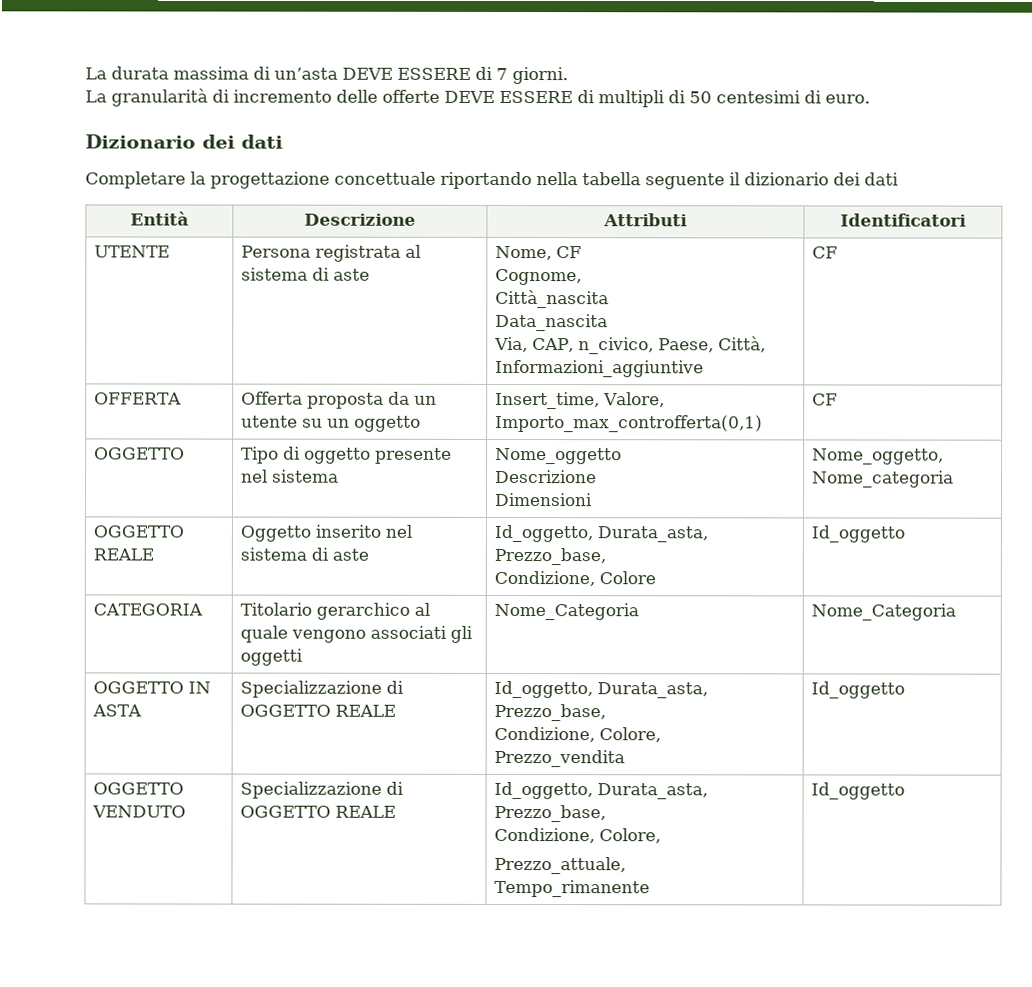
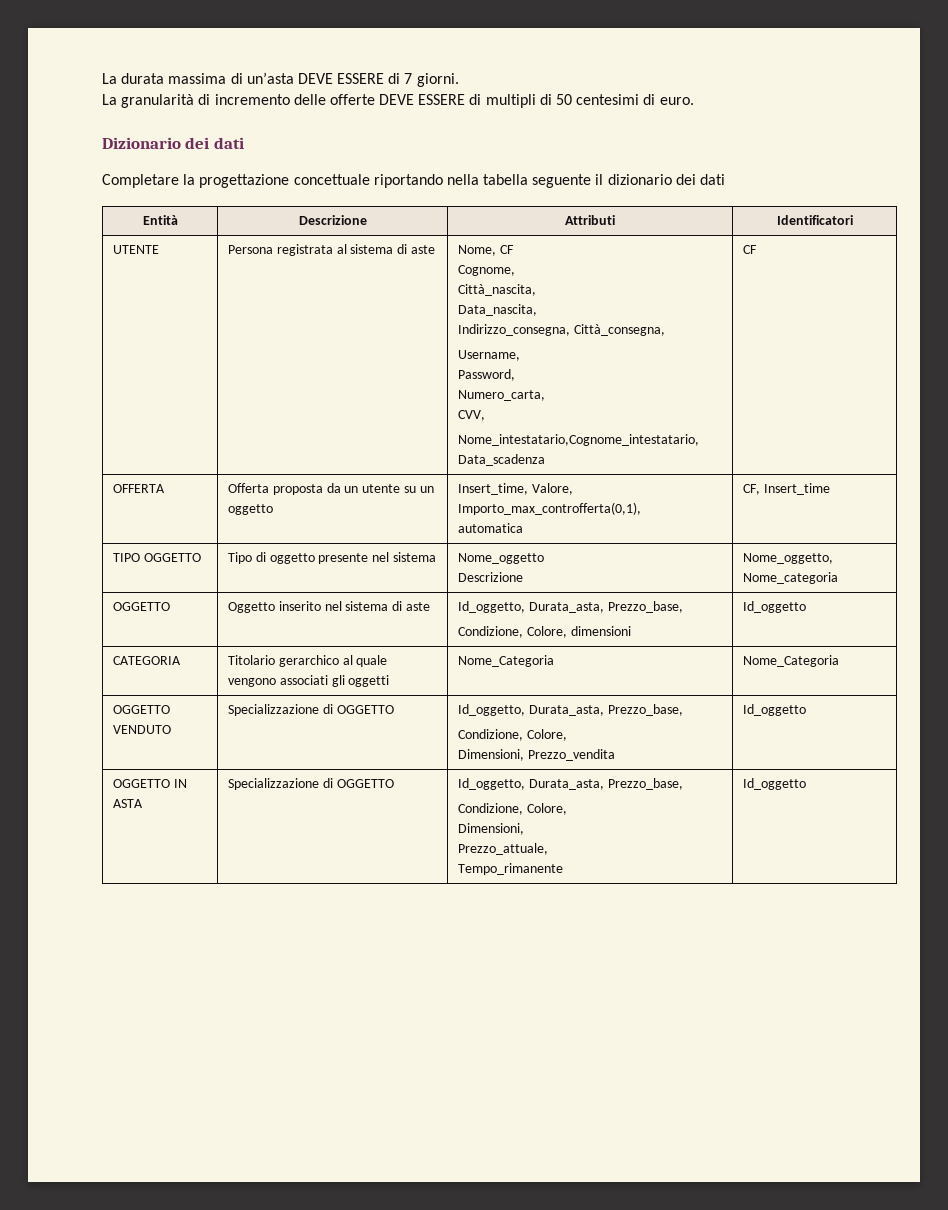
  UTENTE | Persona registrata al sistema di aste | Nome, CF
  Cognome,
- Città_nascita
- Data_nascita
- Via, CAP, n_civico, Paese, Città, Informazioni_aggiuntive | CF
+ Città_nascita,
+ Data_nascita,
+ Indirizzo_consegna, Città_consegna,
+ Username,
+ Password,
+ Numero_carta,
+ CVV,
+ Nome_intestatario,Cognome_intestatario, Data_scadenza | CF
- OFFERTA | Offerta proposta da un utente su un oggetto | Insert_time, Valore, Importo_max_controfferta(0,1) | CF
- OGGETTO | Tipo di oggetto presente nel sistema | Nome_oggetto
- Descrizione
- Dimensioni | Nome_oggetto, Nome_categoria
+ OFFERTA | Offerta proposta da un utente su un oggetto | Insert_time, Valore, Importo_max_controfferta(0,1),
+ automatica | CF, Insert_time
+ TIPO OGGETTO | Tipo di oggetto presente nel sistema | Nome_oggetto
+ Descrizione | Nome_oggetto, Nome_categoria
- OGGETTO REALE | Oggetto inserito nel sistema di aste | Id_oggetto, Durata_asta, Prezzo_base,
- Condizione, Colore | Id_oggetto
+ OGGETTO | Oggetto inserito nel sistema di aste | Id_oggetto, Durata_asta, Prezzo_base,
+ Condizione, Colore, dimensioni | Id_oggetto
- OGGETTO IN ASTA | Specializzazione di OGGETTO REALE | Id_oggetto, Durata_asta, Prezzo_base,
- Condizione, Colore, Prezzo_vendita | Id_oggetto
- OGGETTO VENDUTO | Specializzazione di OGGETTO REALE | Id_oggetto, Durata_asta, Prezzo_base,
+ OGGETTO VENDUTO | Specializzazione di OGGETTO | Id_oggetto, Durata_asta, Prezzo_base,
  Condizione, Colore,
+ Dimensioni, Prezzo_vendita | Id_oggetto
+ OGGETTO IN ASTA | Specializzazione di OGGETTO | Id_oggetto, Durata_asta, Prezzo_base,
+ Condizione, Colore,
+ Dimensioni,

